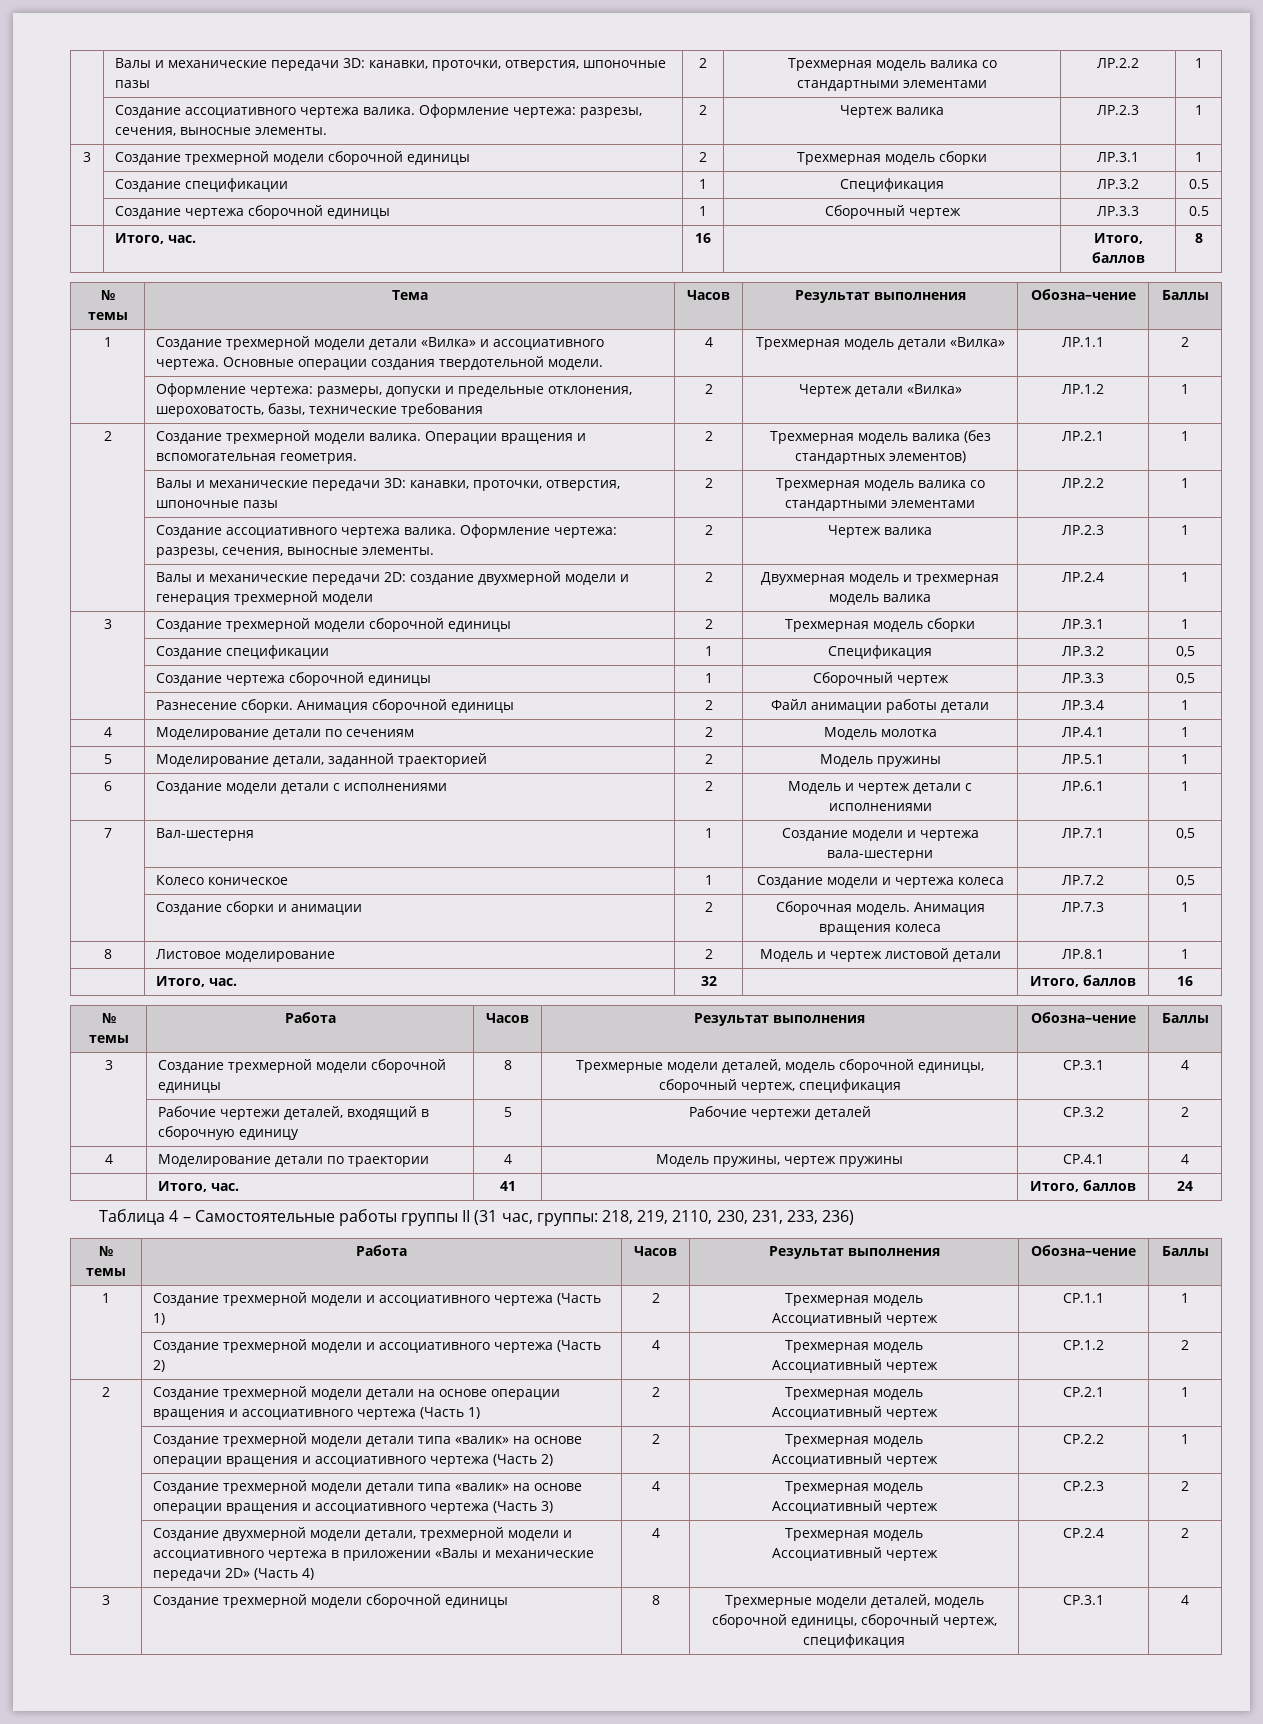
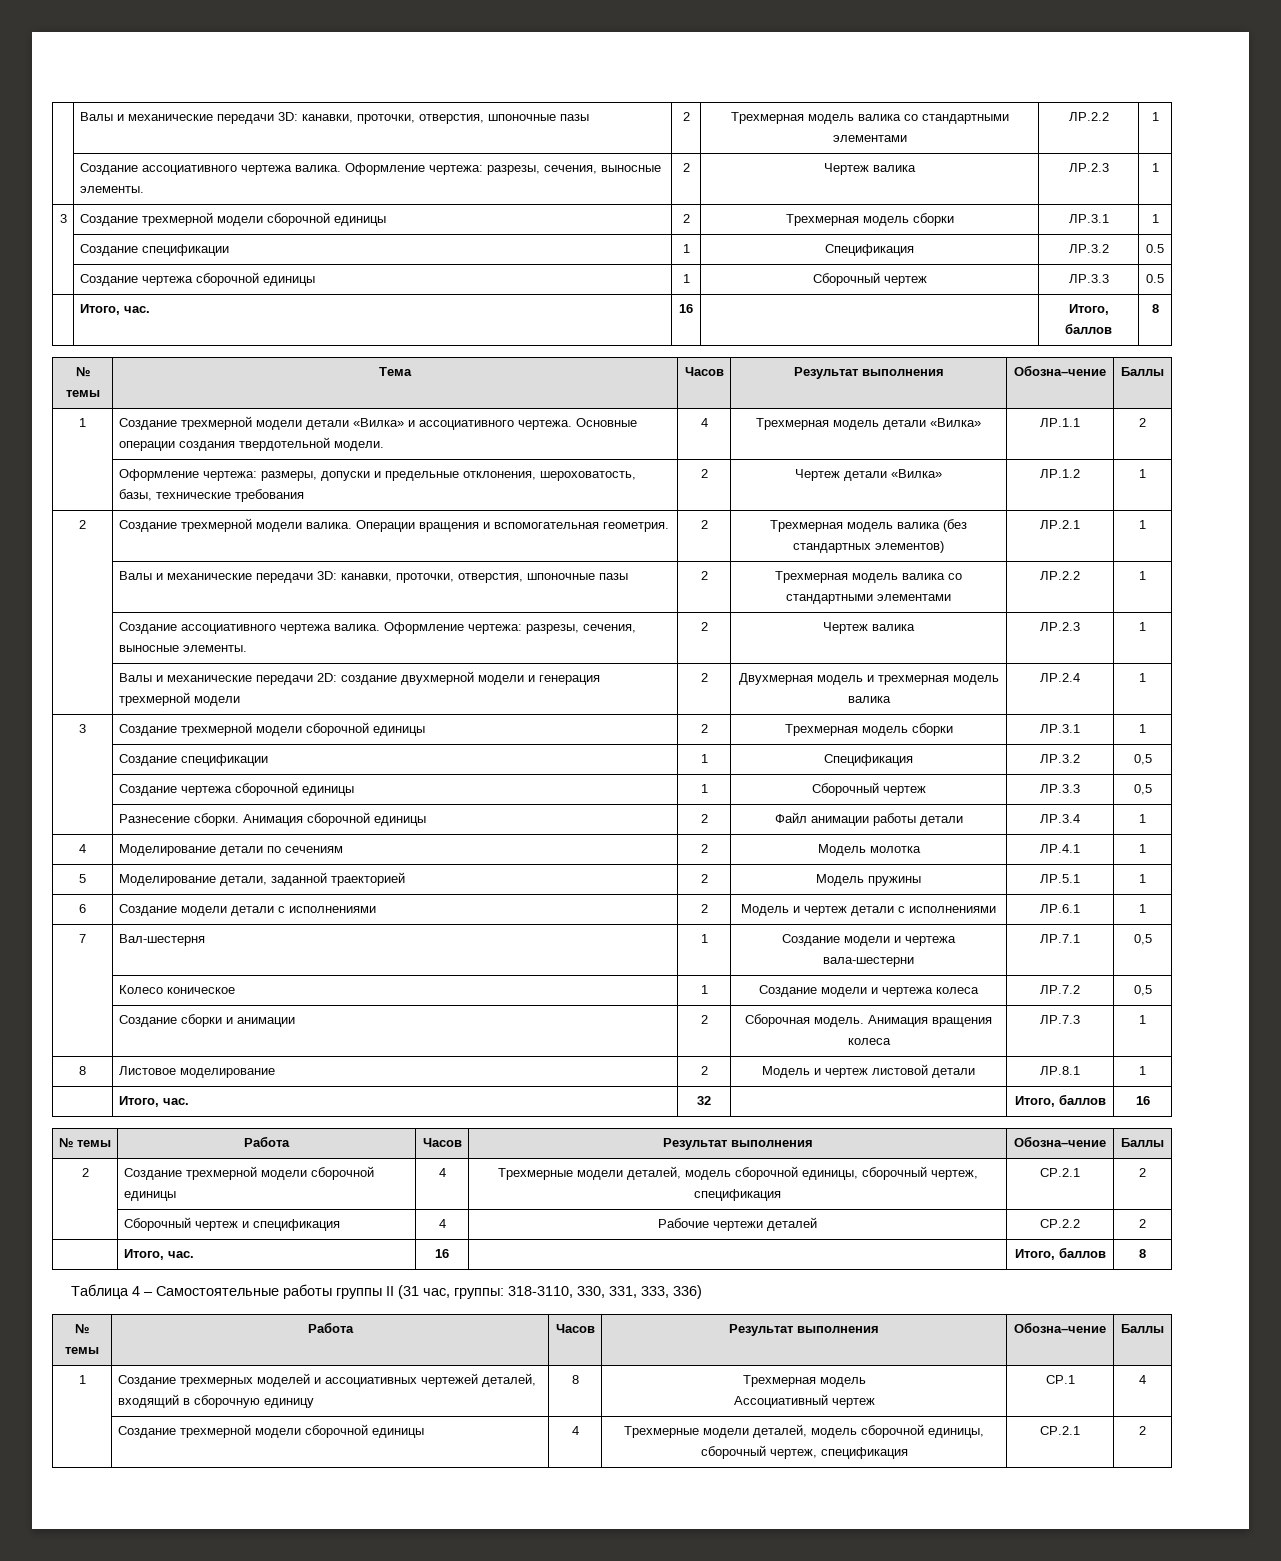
  | Итого, час. | 32 | | Итого, баллов | 16
  № темы | Работа | Часов | Результат выполнения | Обозна–чение | Баллы
- 3 | Создание трехмерной модели сборочной единицы | 8 | Трехмерные модели деталей, модель сборочной единицы, сборочный чертеж, спецификация | СР.3.1 | 4
- | Рабочие чертежи деталей, входящий в сборочную единицу | 5 | Рабочие чертежи деталей | СР.3.2 | 2
- 4 | Моделирование детали по траектории | 4 | Модель пружины, чертеж пружины | СР.4.1 | 4
- | Итого, час. | 41 | | Итого, баллов | 24
+ 2 | Создание трехмерной модели сборочной единицы | 4 | Трехмерные модели деталей, модель сборочной единицы, сборочный чертеж, спецификация | СР.2.1 | 2
+ | Сборочный чертеж и спецификация | 4 | Рабочие чертежи деталей | СР.2.2 | 2
+ | Итого, час. | 16 | | Итого, баллов | 8
- Таблица 4 – Самостоятельные работы группы II (31 час, группы: 218, 219, 2110, 230, 231, 233, 236)
+ Таблица 4 – Самостоятельные работы группы II (31 час, группы: 318-3110, 330, 331, 333, 336)
- 1 | Создание трехмерной модели и ассоциативного чертежа (Часть 1) | 2 | Трехмерная модель
- Ассоциативный чертеж | СР.1.1 | 1
- | Создание трехмерной модели и ассоциативного чертежа (Часть 2) | 4 | Трехмерная модель
- Ассоциативный чертеж | СР.1.2 | 2
- 2 | Создание трехмерной модели детали на основе операции вращения и ассоциативного чертежа (Часть 1) | 2 | Трехмерная модель
- Ассоциативный чертеж | СР.2.1 | 1
- | Создание трехмерной модели детали типа «валик» на основе операции вращения и ассоциативного чертежа (Часть 2) | 2 | Трехмерная модель
- Ассоциативный чертеж | СР.2.2 | 1
- | Создание трехмерной модели детали типа «валик» на основе операции вращения и ассоциативного чертежа (Часть 3) | 4 | Трехмерная модель
- Ассоциативный чертеж | СР.2.3 | 2
- | Создание двухмерной модели детали, трехмерной модели и ассоциативного чертежа в приложении «Валы и механические передачи 2D» (Часть 4) | 4 | Трехмерная модель
- Ассоциативный чертеж | СР.2.4 | 2
- 3 | Создание трехмерной модели сборочной единицы | 8 | Трехмерные модели деталей, модель сборочной единицы, сборочный чертеж, спецификация | СР.3.1 | 4
+ 1 | Создание трехмерных моделей и ассоциативных чертежей деталей, входящий в сборочную единицу | 8 | Трехмерная модель
+ Ассоциативный чертеж | СР.1 | 4
+ | Создание трехмерной модели сборочной единицы | 4 | Трехмерные модели деталей, модель сборочной единицы, сборочный чертеж, спецификация | СР.2.1 | 2

